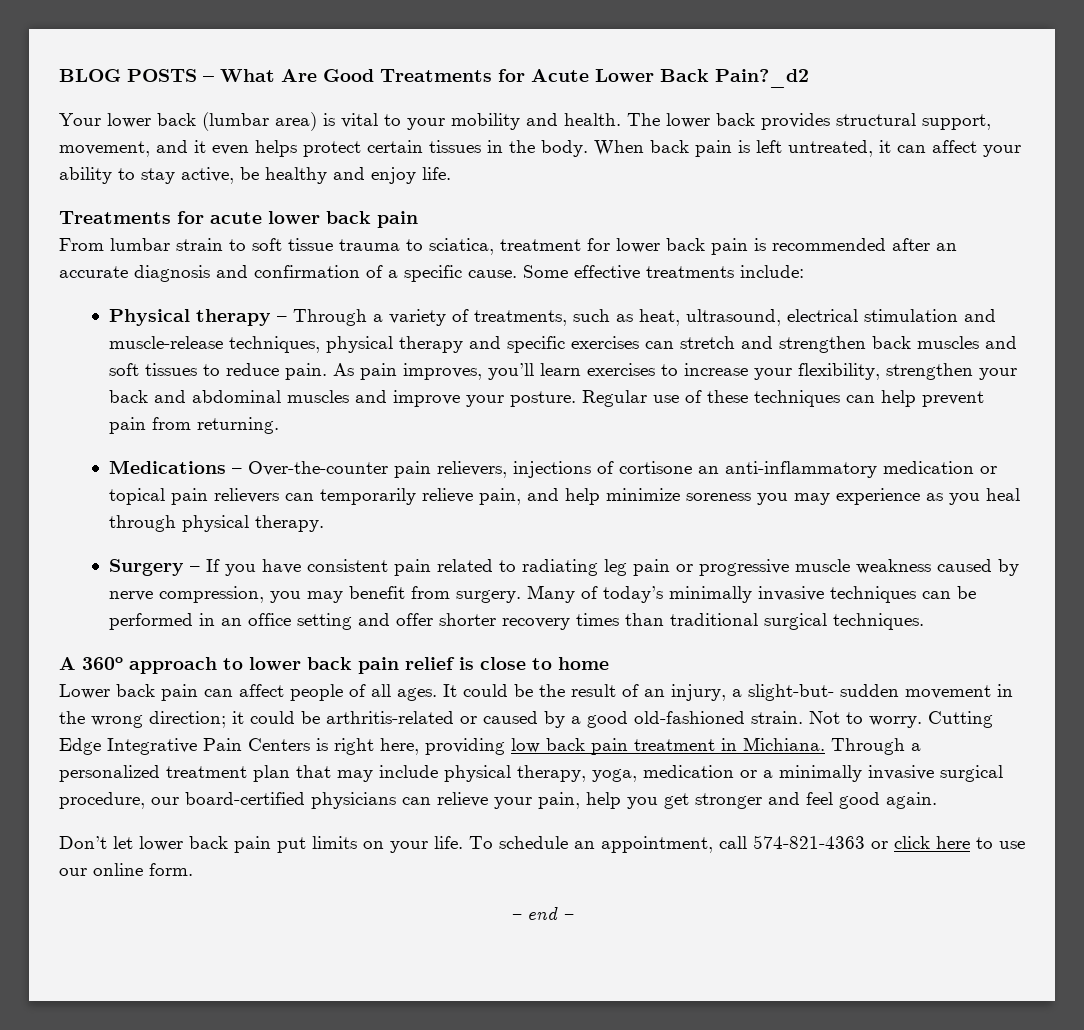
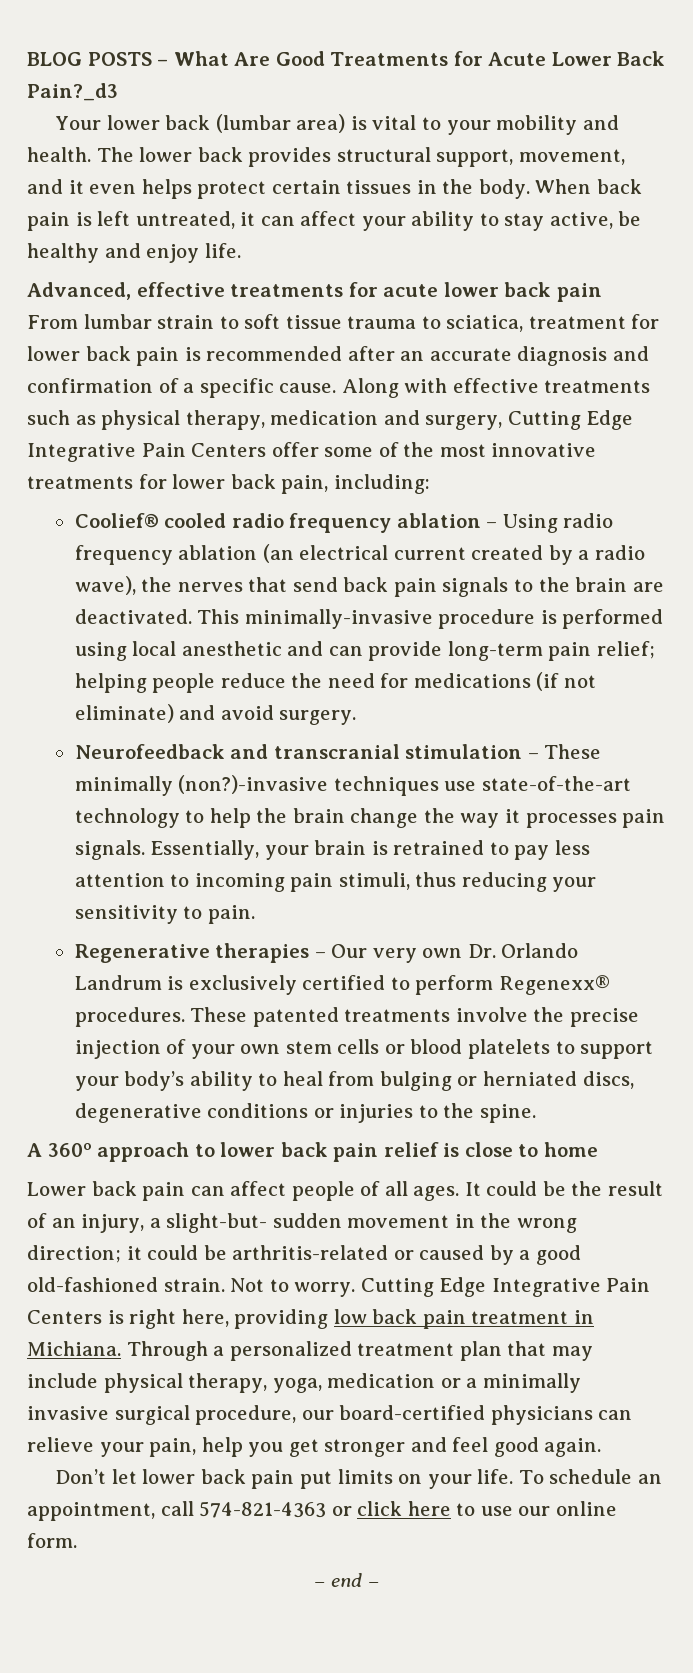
- BLOG POSTS – What Are Good Treatments for Acute Lower Back Pain?_d2
+ BLOG POSTS – What Are Good Treatments for Acute Lower Back Pain?_d3
- Treatments for acute lower back pain
+ Advanced, effective treatments for acute lower back pain
- Some effective treatments include:
- Physical therapy – Through a variety of treatments, such as heat, ultrasound, electrical stimulation and muscle-release techniques, physical therapy and specific exercises can stretch and strengthen back muscles and soft tissues to reduce pain. As pain improves, you’ll learn exercises to increase your flexibility, strengthen your back and abdominal muscles and improve your posture. Regular use of these techniques can help prevent pain from returning.
- Medications – Over-the-counter pain relievers, injections of cortisone an anti-inflammatory medication or topical pain relievers can temporarily relieve pain, and help minimize soreness you may experience as you heal through physical therapy.
- Surgery – If you have consistent pain related to radiating leg pain or progressive muscle weakness caused by nerve compression, you may benefit from surgery. Many of today’s minimally invasive techniques can be performed in an office setting and offer shorter recovery times than traditional surgical techniques.
+ Along with effective treatments such as physical therapy, medication and surgery, Cutting Edge Integrative Pain Centers offer some of the most innovative treatments for lower back pain, including:
+ Coolief® cooled radio frequency ablation – Using radio frequency ablation (an electrical current created by a radio wave), the nerves that send back pain signals to the brain are deactivated. This minimally-invasive procedure is performed using local anesthetic and can provide long-term pain relief; helping people reduce the need for medications (if not eliminate) and avoid surgery.
+ Neurofeedback and transcranial stimulation – These minimally (non?)-invasive techniques use state-of-the-art technology to help the brain change the way it processes pain signals. Essentially, your brain is retrained to pay less attention to incoming pain stimuli, thus reducing your sensitivity to pain.
+ Regenerative therapies – Our very own Dr. Orlando Landrum is exclusively certified to perform Regenexx® procedures. These patented treatments involve the precise injection of your own stem cells or blood platelets to support your body’s ability to heal from bulging or herniated discs, degenerative conditions or injuries to the spine.

